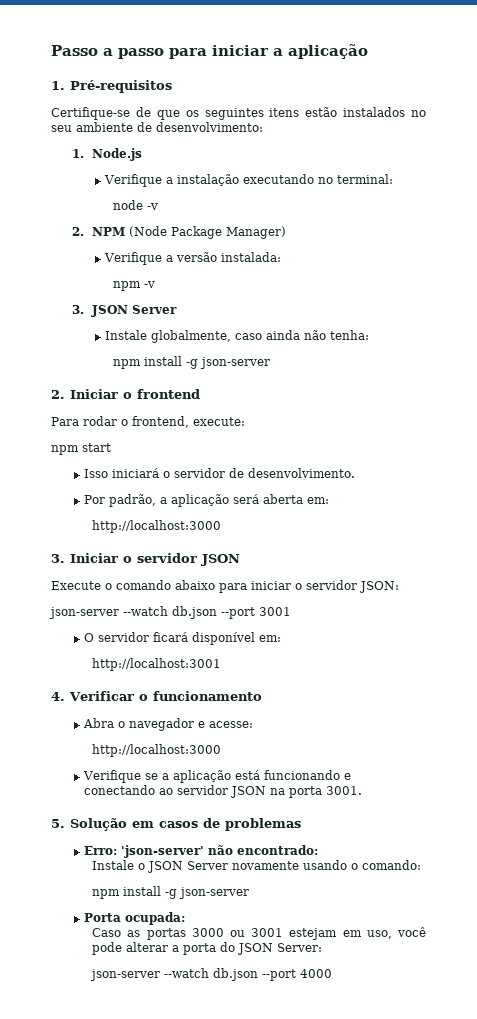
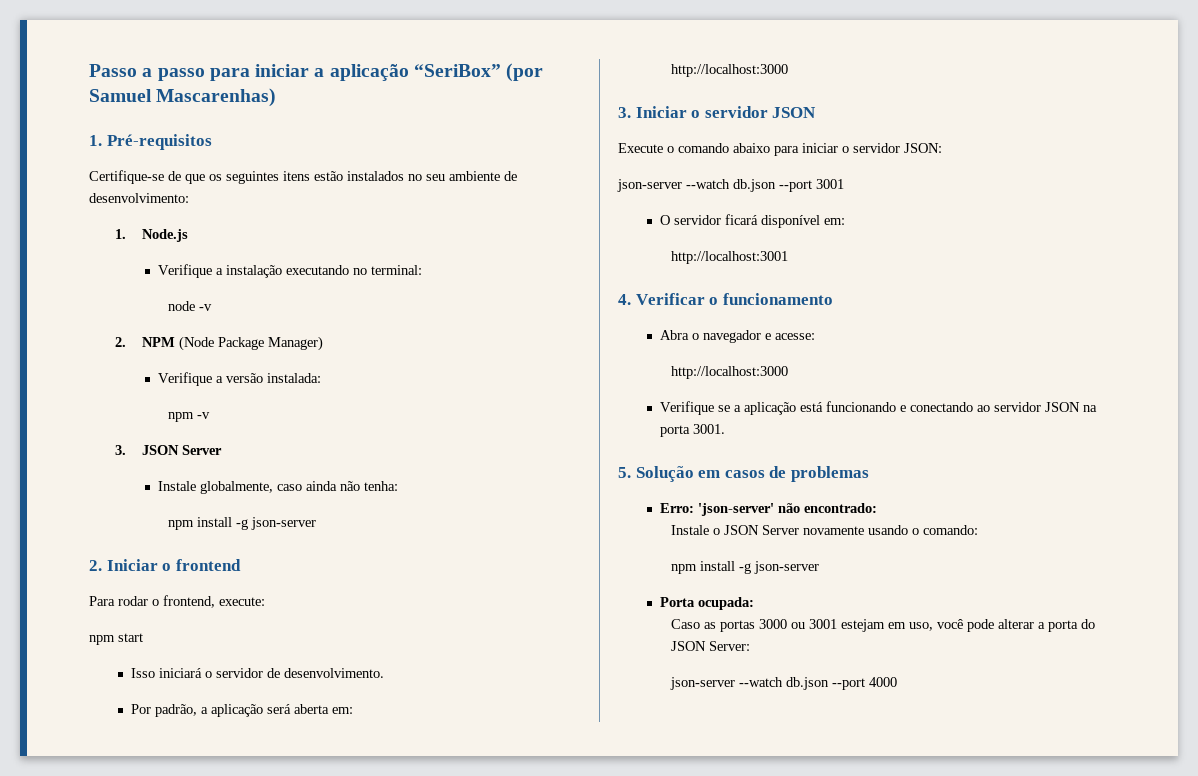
- Passo a passo para iniciar a aplicação
+ Passo a passo para iniciar a aplicação “SeriBox” (por Samuel Mascarenhas)

